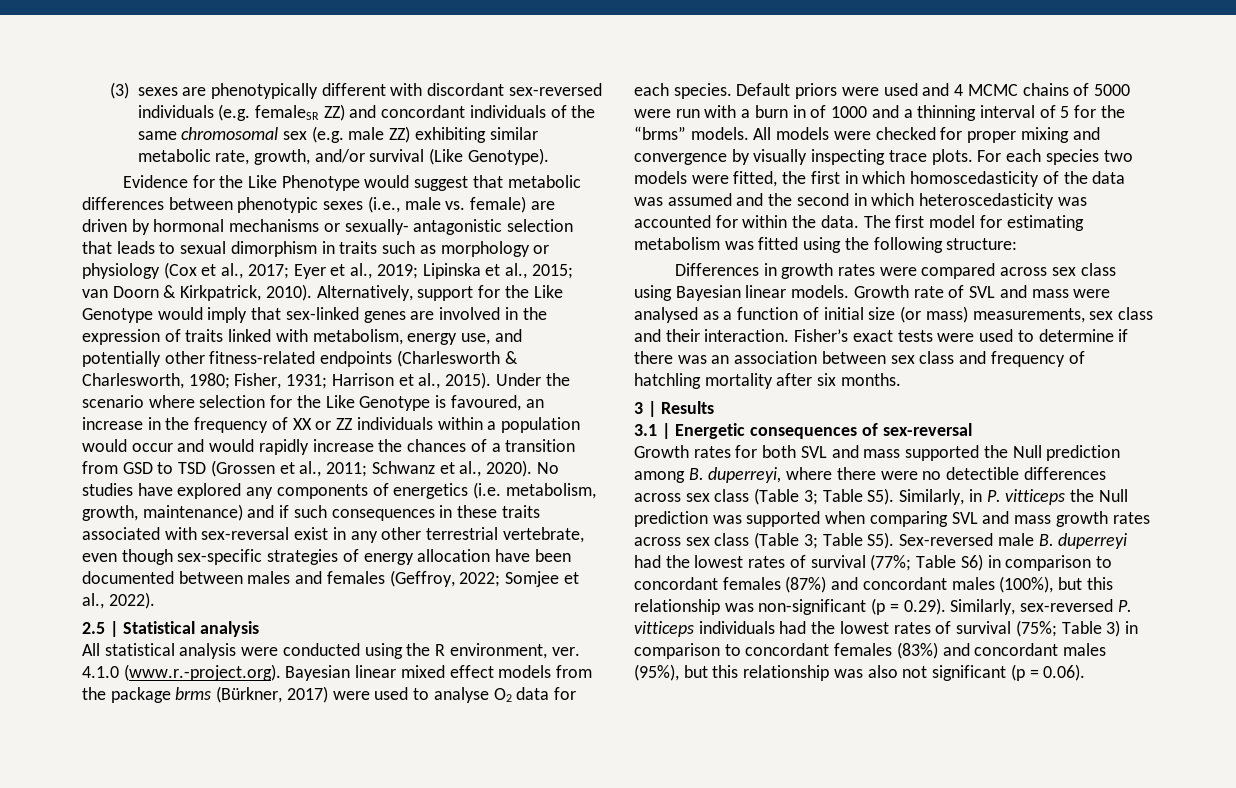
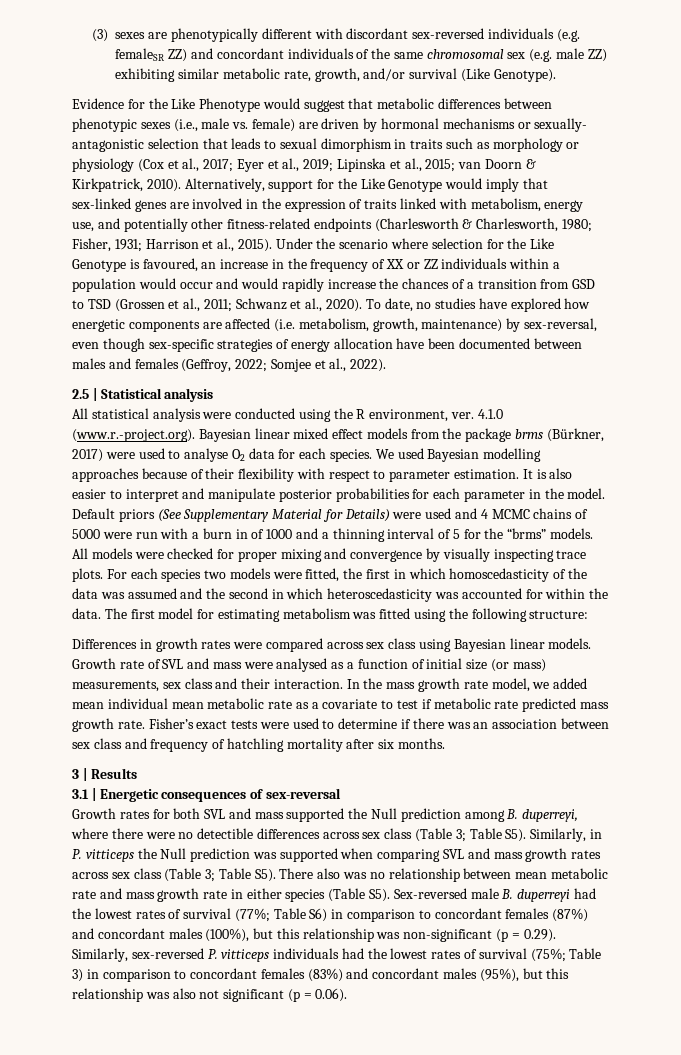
- No studies have explored any components of energetics (i.e. metabolism, growth, maintenance) and if such consequences in these traits associated with sex-reversal exist in any other terrestrial vertebrate, even though sex-specific strategies of energy allocation have been documented between males and females (Geffroy, 2022; Somjee et al., 2022).
+ To date, no studies have explored how energetic components are affected (i.e. metabolism, growth, maintenance) by sex-reversal, even though sex-specific strategies of energy allocation have been documented between males and females (Geffroy, 2022; Somjee et al., 2022).
- Default priors were used and 4 MCMC chains of 5000 were run with a burn in of 1000 and a thinning interval of 5 for the “brms” models.
+ We used Bayesian modelling approaches because of their flexibility with respect to parameter estimation. It is also easier to interpret and manipulate posterior probabilities for each parameter in the model. Default priors (See Supplementary Material for Details) were used and 4 MCMC chains of 5000 were run with a burn in of 1000 and a thinning interval of 5 for the “brms” models.
+ In the mass growth rate model, we added mean individual mean metabolic rate as a covariate to test if metabolic rate predicted mass growth rate.
- Table S5). Sex-reversed male B. duperreyi had the lowest rates of survival (77%;
+ Table S5). There also was no relationship between mean metabolic rate and mass growth rate in either species (Table S5). Sex-reversed male B. duperreyi had the lowest rates of survival (77%;

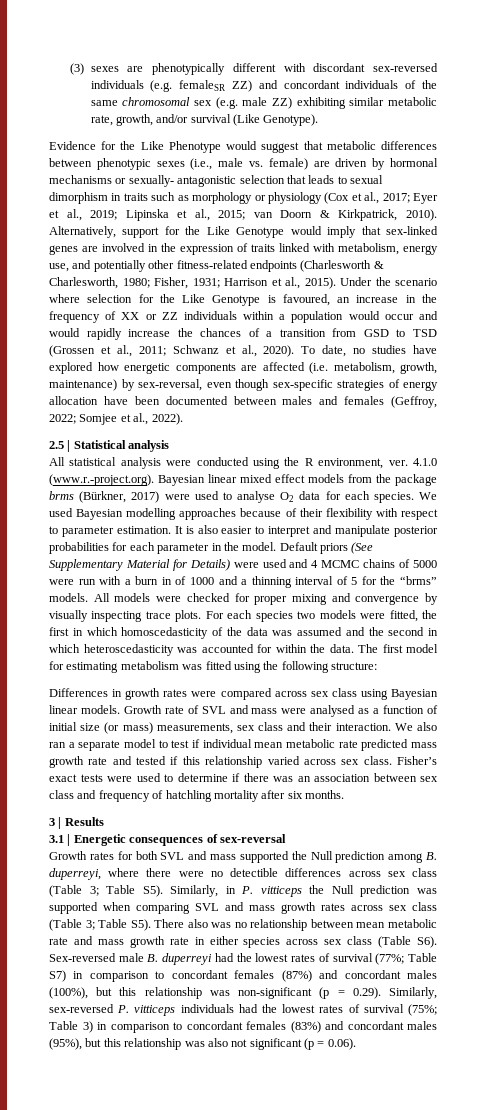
- In the mass growth rate model, we added mean individual mean metabolic rate as a covariate to test if metabolic rate predicted mass growth rate.
+ We also ran a separate model to test if individual mean metabolic rate predicted mass growth rate and tested if this relationship varied across sex class.
- Table S5). There also was no relationship between mean metabolic rate and mass growth rate in either species (Table S5). Sex-reversed male B. duperreyi had the lowest rates of survival (77%;
+ Table S5). There also was no relationship between mean metabolic rate and mass growth rate in either species across sex class (Table S6). Sex-reversed male B. duperreyi had the lowest rates of survival (77%;
- Table S6) in comparison to concordant females (87%) and concordant males (100%), but this relationship was non-significant (p = 0.29). Similarly, sex-reversed P. vitticeps individuals had the lowest rates of survival (75%;
+ Table S7) in comparison to concordant females (87%) and concordant males (100%), but this relationship was non-significant (p = 0.29). Similarly, sex-reversed P. vitticeps individuals had the lowest rates of survival (75%;

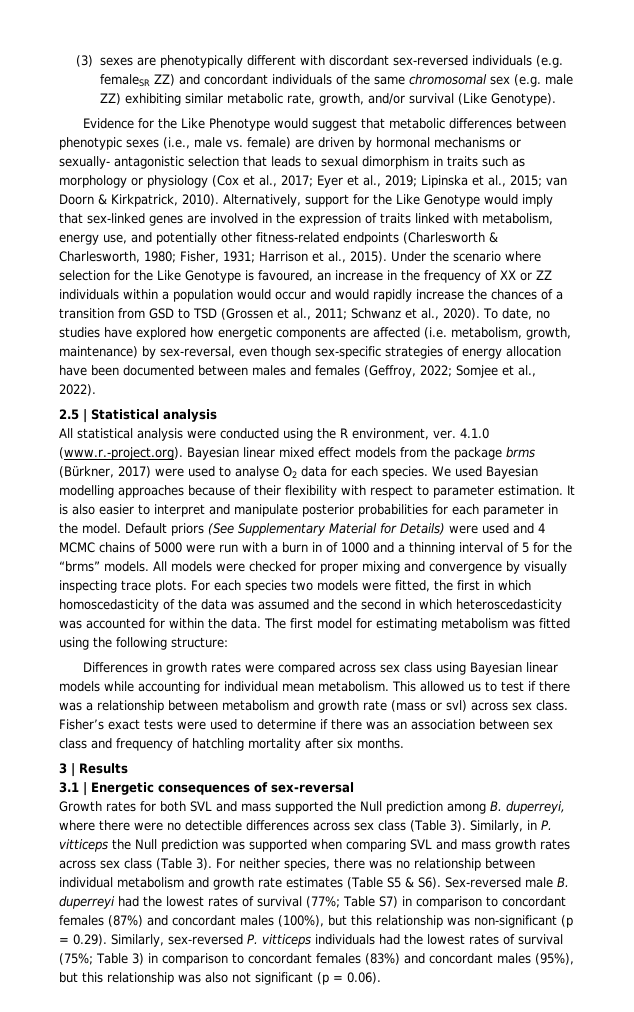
- Differences in growth rates were compared across sex class using Bayesian linear models. Growth rate of SVL and mass were analysed as a function of initial size (or mass) measurements, sex class and their interaction. We also ran a separate model to test if individual mean metabolic rate predicted mass growth rate and tested if this relationship varied across sex class.
+ Differences in growth rates were compared across sex class using Bayesian linear models while accounting for individual mean metabolism. This allowed us to test if there was a relationship between metabolism and growth rate (mass or svl) across sex class.
- Growth rates for both SVL and mass supported the Null prediction among B. duperreyi, where there were no detectible differences across sex class (Table 3; Table S5). Similarly, in P. vitticeps the Null prediction was supported when comparing SVL and mass growth rates across sex class (Table 3; Table S5). There also was no relationship between mean metabolic rate and mass growth rate in either species across sex class (Table S6). Sex-reversed male B. duperreyi had the lowest rates of survival (77%;
+ Growth rates for both SVL and mass supported the Null prediction among B. duperreyi, where there were no detectible differences across sex class (Table 3). Similarly, in P. vitticeps the Null prediction was supported when comparing SVL and mass growth rates across sex class (Table 3). For neither species, there was no relationship between individual metabolism and growth rate estimates (Table S5 & S6). Sex-reversed male B. duperreyi had the lowest rates of survival (77%;

